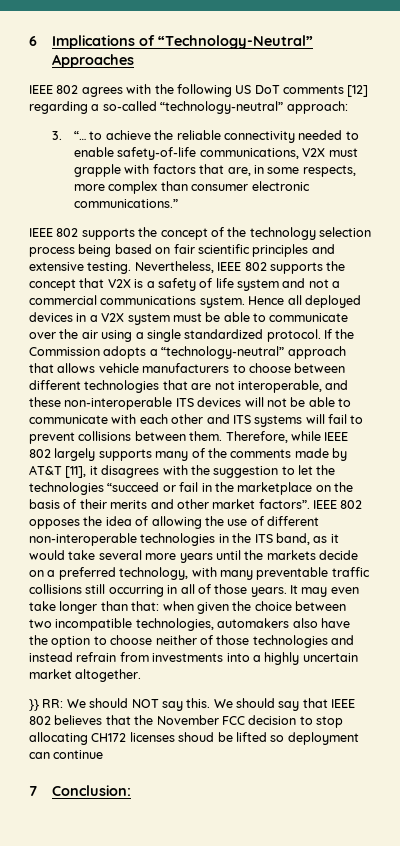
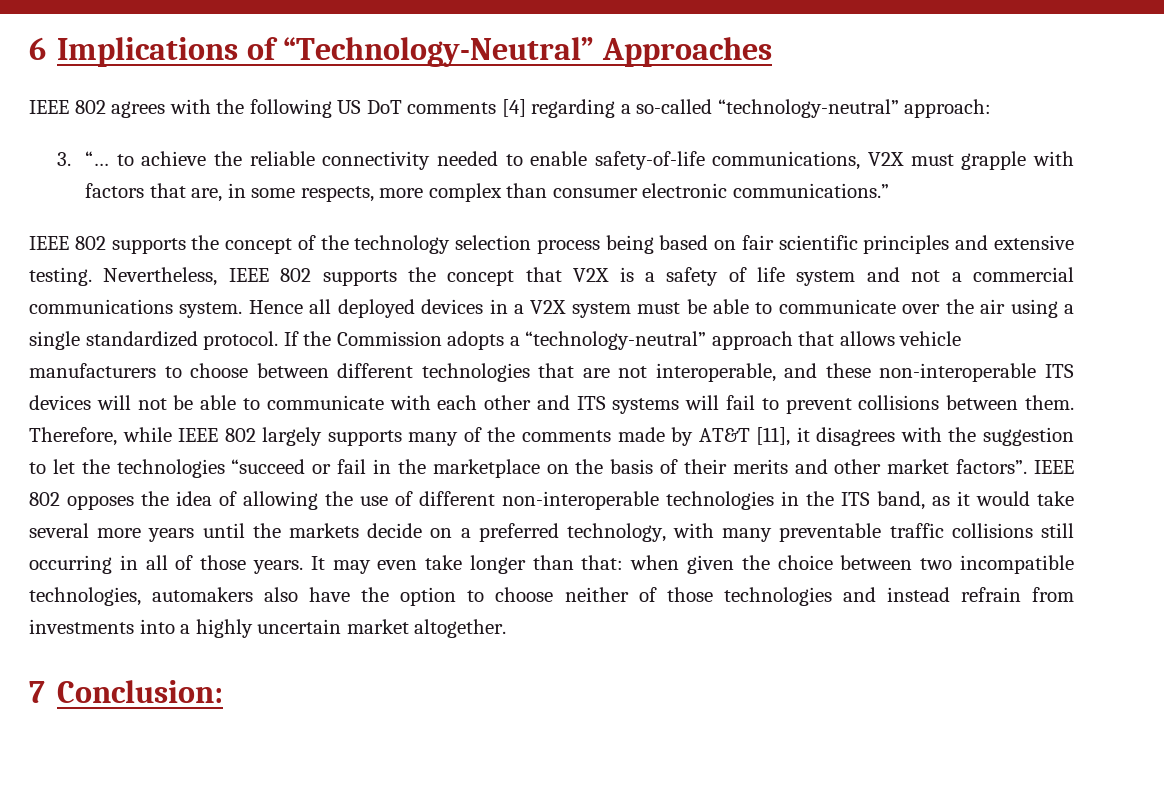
- IEEE 802 agrees with the following US DoT comments [12] regarding a so-called “technology-neutral” approach:
+ IEEE 802 agrees with the following US DoT comments [4] regarding a so-called “technology-neutral” approach:
- }} RR: We should NOT say this. We should say that IEEE 802 believes that the November FCC decision to stop allocating CH172 licenses shoud be lifted so deployment can continue

